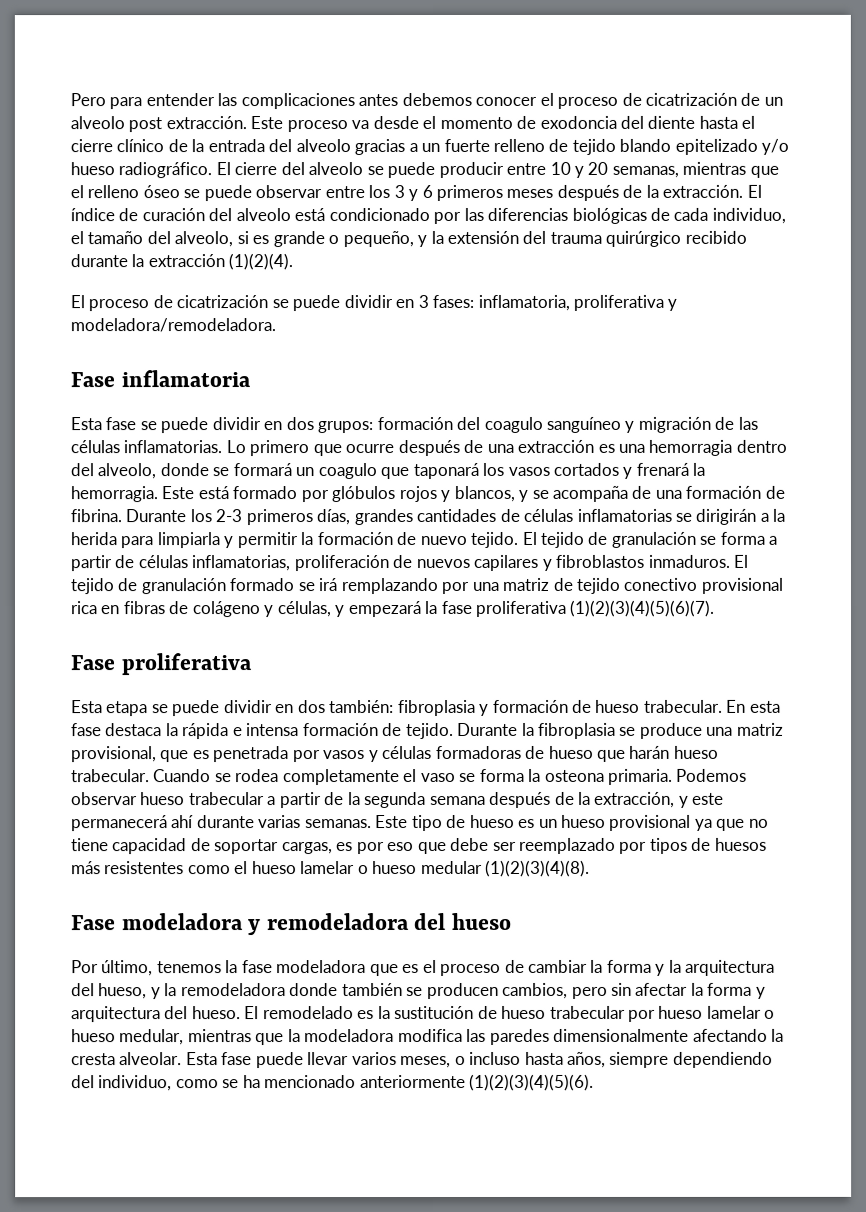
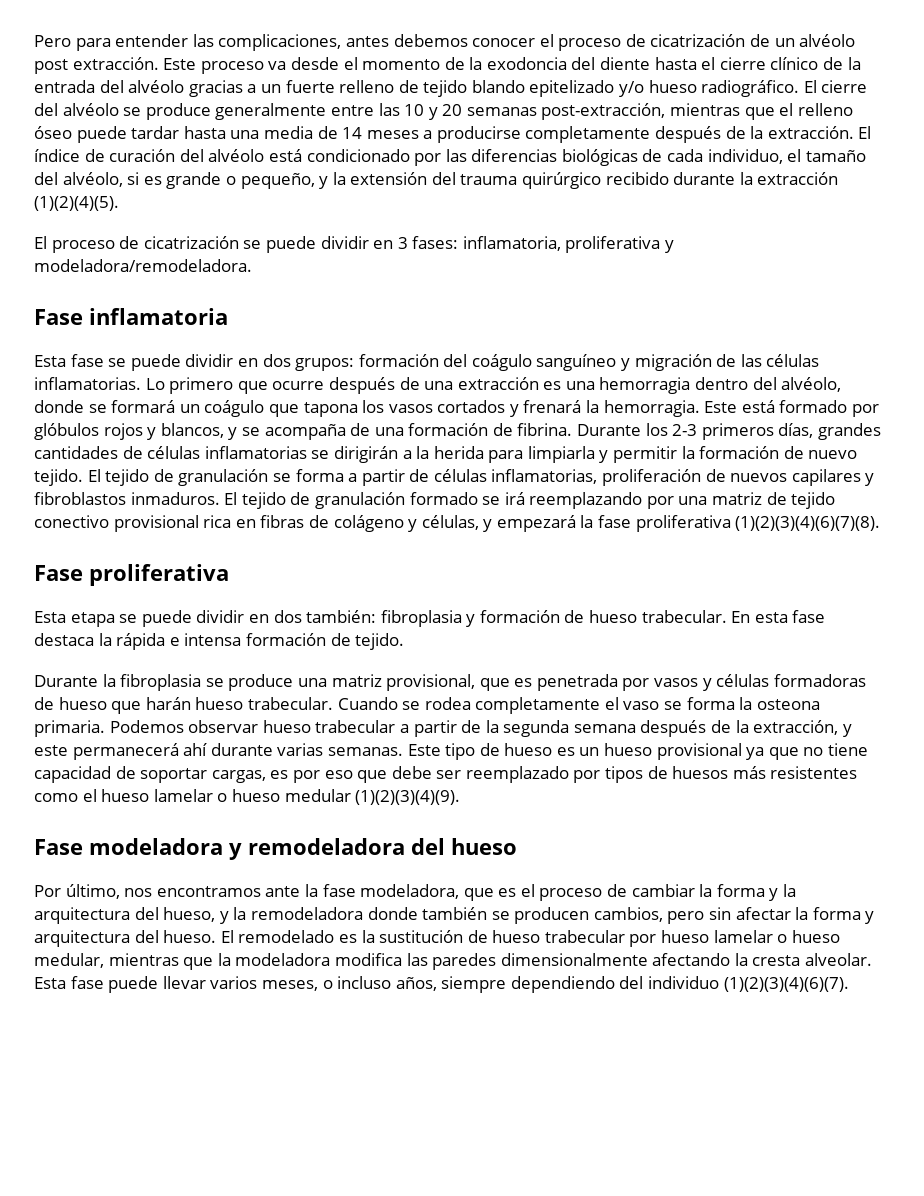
- Pero para entender las complicaciones antes debemos conocer el proceso de cicatrización de un alveolo post extracción.
+ Pero para entender las complicaciones, antes debemos conocer el proceso de cicatrización de un alvéolo post extracción.
- Este proceso va desde el momento de exodoncia del diente hasta el cierre clínico de la entrada del alveolo gracias a un fuerte relleno de tejido blando epitelizado y/o hueso radiográfico.
+ Este proceso va desde el momento de la exodoncia del diente hasta el cierre clínico de la entrada del alvéolo gracias a un fuerte relleno de tejido blando epitelizado y/o hueso radiográfico.
- El cierre del alveolo se puede producir entre 10 y 20 semanas, mientras que el relleno óseo se puede observar entre los 3 y 6 primeros meses después de la extracción.
+ El cierre del alvéolo se produce generalmente entre las 10 y 20 semanas post-extracción, mientras que el relleno óseo puede tardar hasta una media de 14 meses a producirse completamente después de la extracción.
- El índice de curación del alveolo está condicionado por las diferencias biológicas de cada individuo, el tamaño del alveolo, si es grande o pequeño, y la extensión del trauma quirúrgico recibido durante la extracción (1)(2)(4).
+ El índice de curación del alvéolo está condicionado por las diferencias biológicas de cada individuo, el tamaño del alvéolo, si es grande o pequeño, y la extensión del trauma quirúrgico recibido durante la extracción (1)(2)(4)(5).
- Esta fase se puede dividir en dos grupos: formación del coagulo sanguíneo y migración de las células inflamatorias.
+ Esta fase se puede dividir en dos grupos: formación del coágulo sanguíneo y migración de las células inflamatorias.
- Lo primero que ocurre después de una extracción es una hemorragia dentro del alveolo, donde se formará un coagulo que taponará los vasos cortados y frenará la hemorragia.
+ Lo primero que ocurre después de una extracción es una hemorragia dentro del alvéolo, donde se formará un coágulo que tapona los vasos cortados y frenará la hemorragia.
- El tejido de granulación formado se irá remplazando por una matriz de tejido conectivo provisional rica en fibras de colágeno y células, y empezará la fase proliferativa (1)(2)(3)(4)(5)(6)(7).
+ El tejido de granulación formado se irá reemplazando por una matriz de tejido conectivo provisional rica en fibras de colágeno y células, y empezará la fase proliferativa (1)(2)(3)(4)(6)(7)(8).
- En esta fase destaca la rápida e intensa formación de tejido. Durante la fibroplasia se produce una matriz provisional, que es penetrada por vasos y células formadoras de hueso que harán hueso trabecular.
+ En esta fase destaca la rápida e intensa formación de tejido.
+ Durante la fibroplasia se produce una matriz provisional, que es penetrada por vasos y células formadoras de hueso que harán hueso trabecular.
- Este tipo de hueso es un hueso provisional ya que no tiene capacidad de soportar cargas, es por eso que debe ser reemplazado por tipos de huesos más resistentes como el hueso lamelar o hueso medular (1)(2)(3)(4)(8).
+ Este tipo de hueso es un hueso provisional ya que no tiene capacidad de soportar cargas, es por eso que debe ser reemplazado por tipos de huesos más resistentes como el hueso lamelar o hueso medular (1)(2)(3)(4)(9).
- Por último, tenemos la fase modeladora que es el proceso de cambiar la forma y la arquitectura del hueso, y la remodeladora donde también se producen cambios, pero sin afectar la forma y arquitectura del hueso.
+ Por último, nos encontramos ante la fase modeladora, que es el proceso de cambiar la forma y la arquitectura del hueso, y la remodeladora donde también se producen cambios, pero sin afectar la forma y arquitectura del hueso.
- Esta fase puede llevar varios meses, o incluso hasta años, siempre dependiendo del individuo, como se ha mencionado anteriormente (1)(2)(3)(4)(5)(6).
+ Esta fase puede llevar varios meses, o incluso años, siempre dependiendo del individuo (1)(2)(3)(4)(6)(7).

